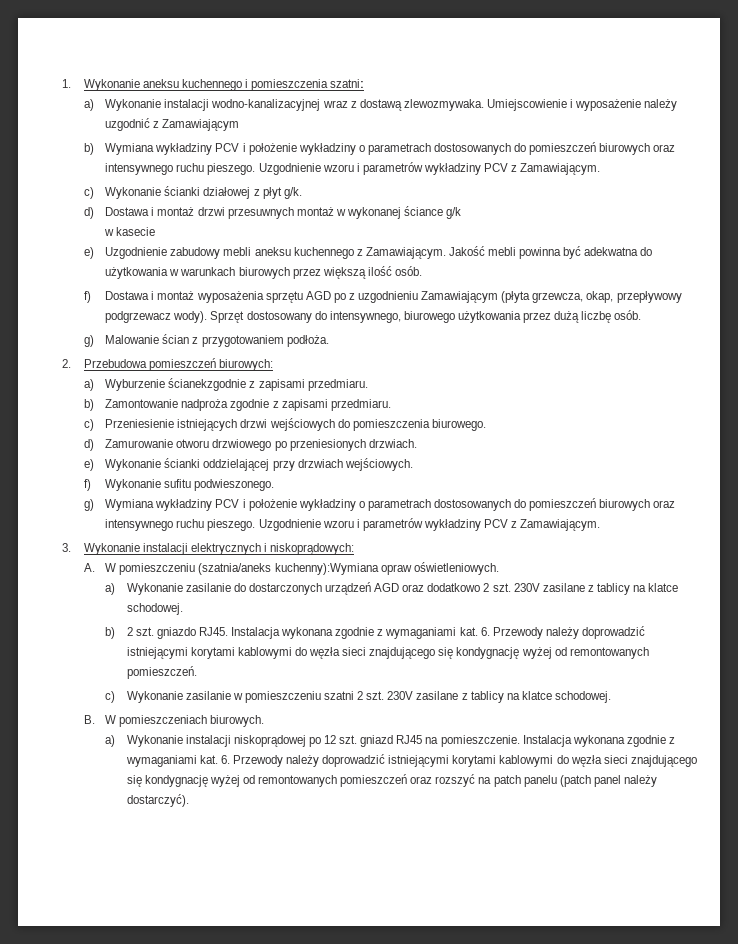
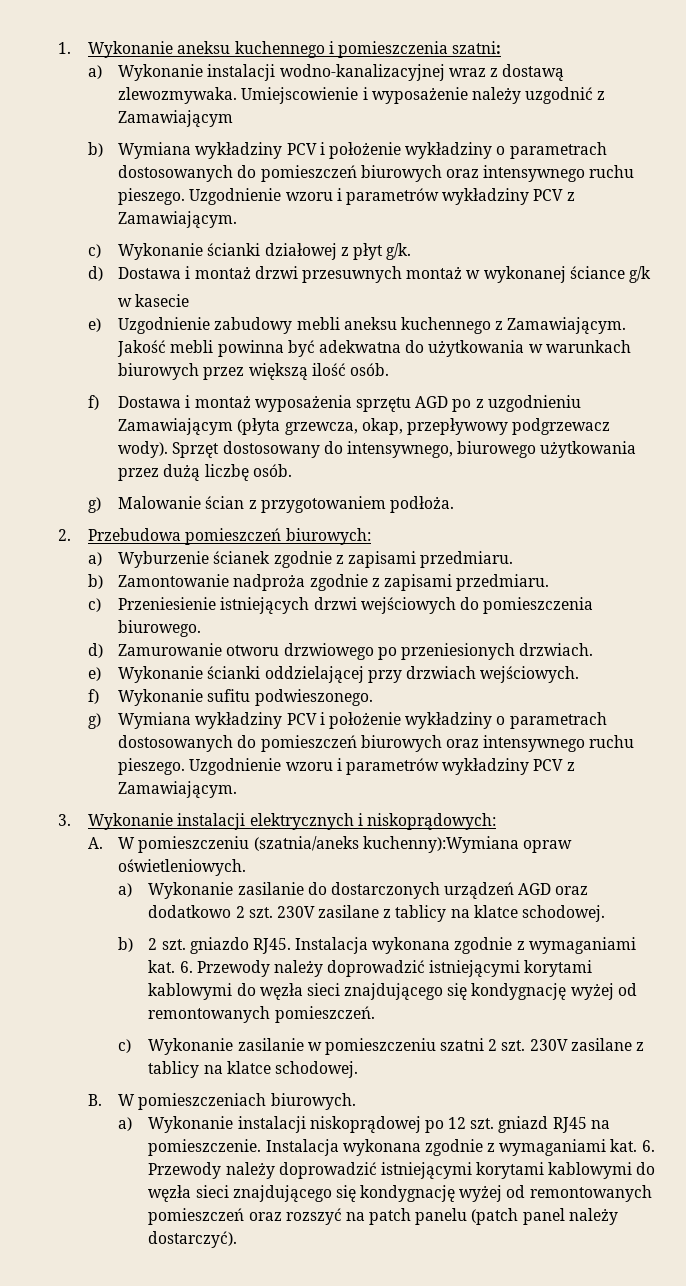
- a) Wyburzenie ścianekzgodnie z zapisami przedmiaru.
+ a) Wyburzenie ścianek zgodnie z zapisami przedmiaru.

